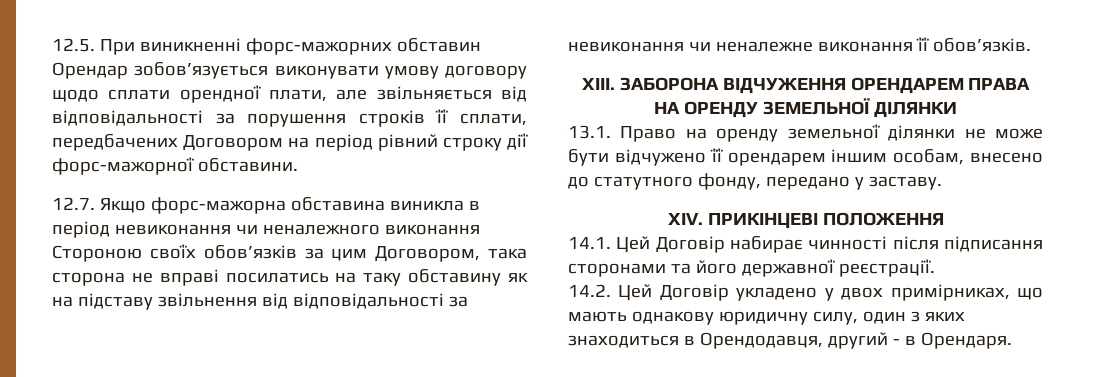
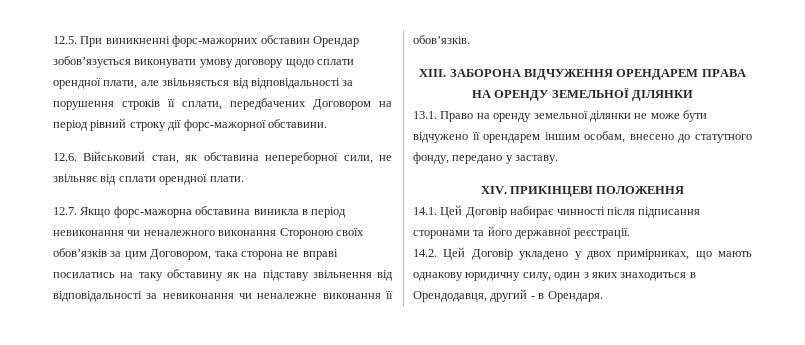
+ 12.6. Військовий стан, як обставина непереборної сили, не звільняє від сплати орендної плати.

